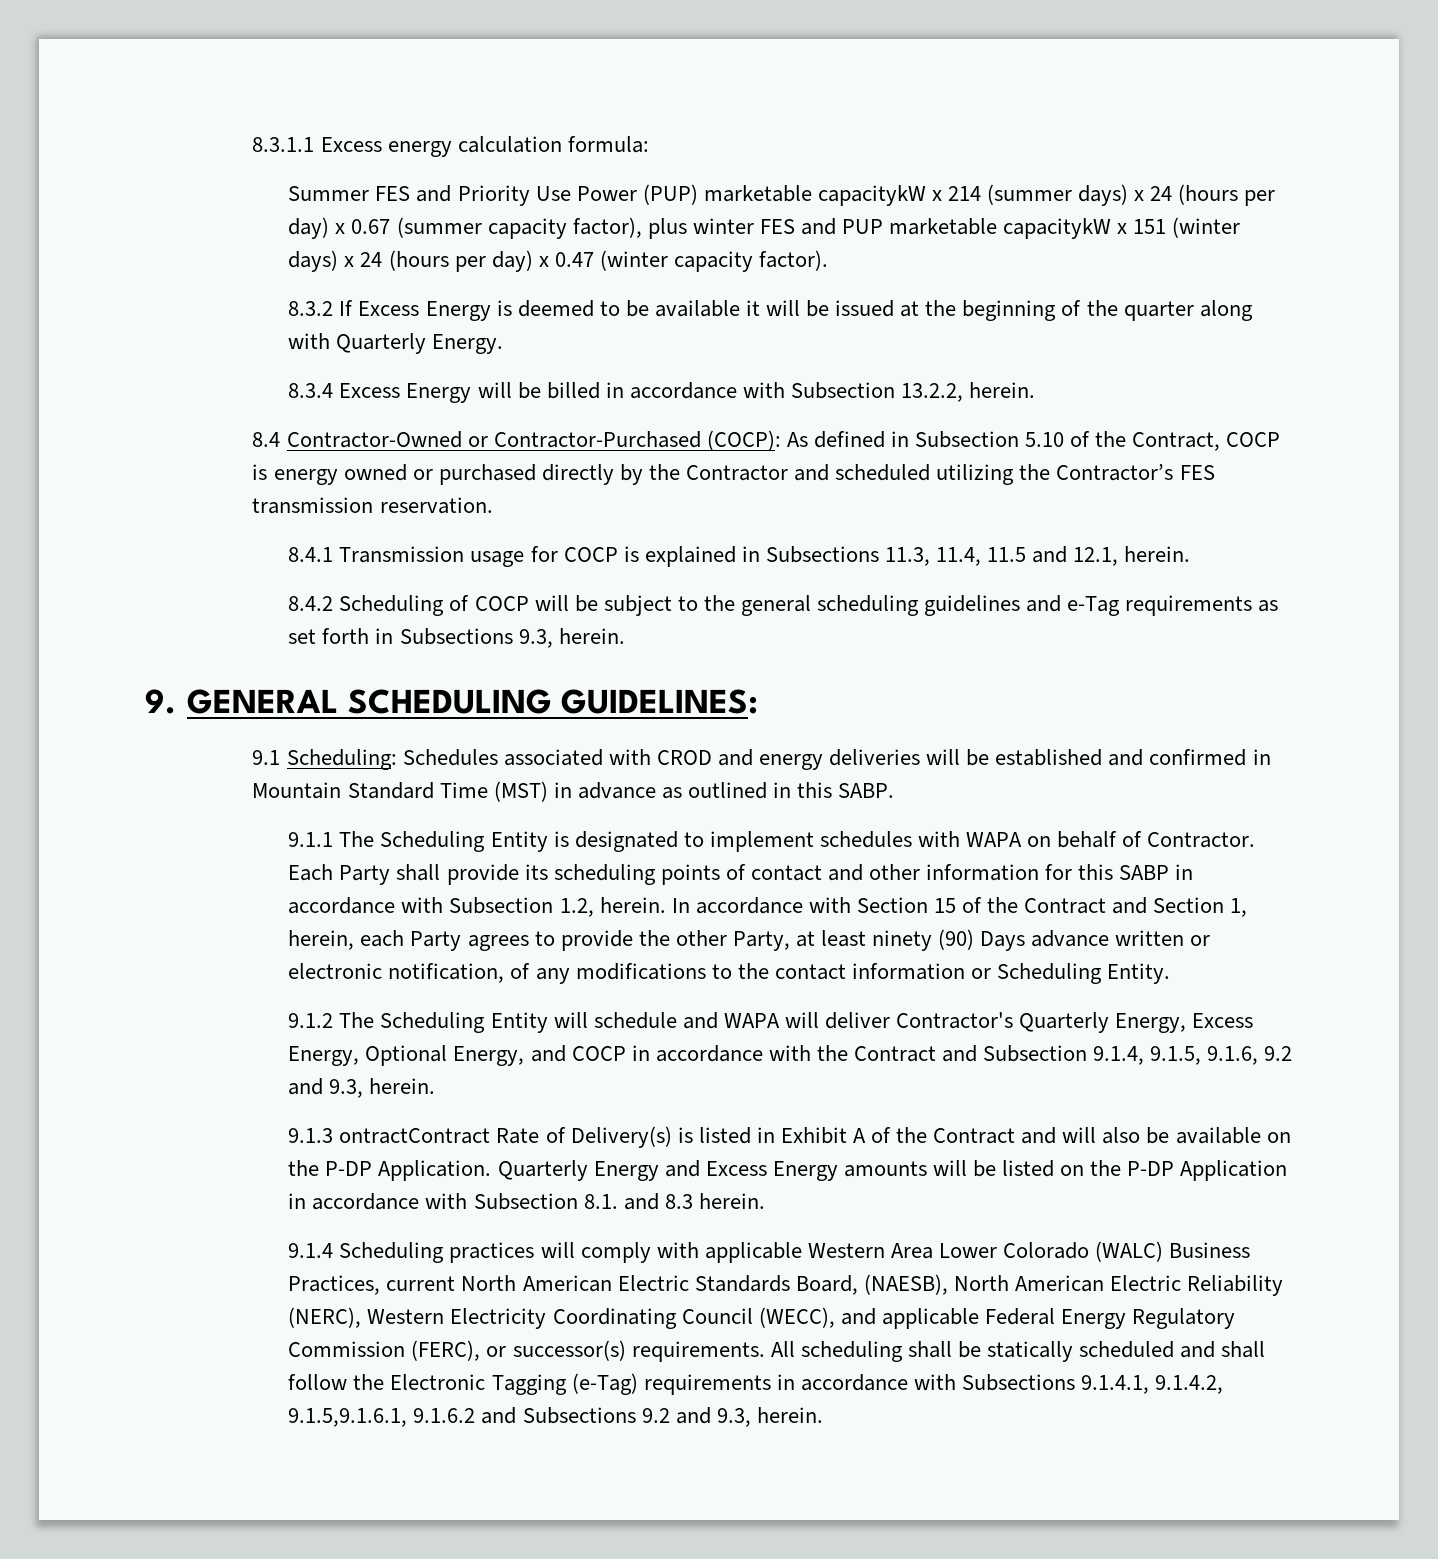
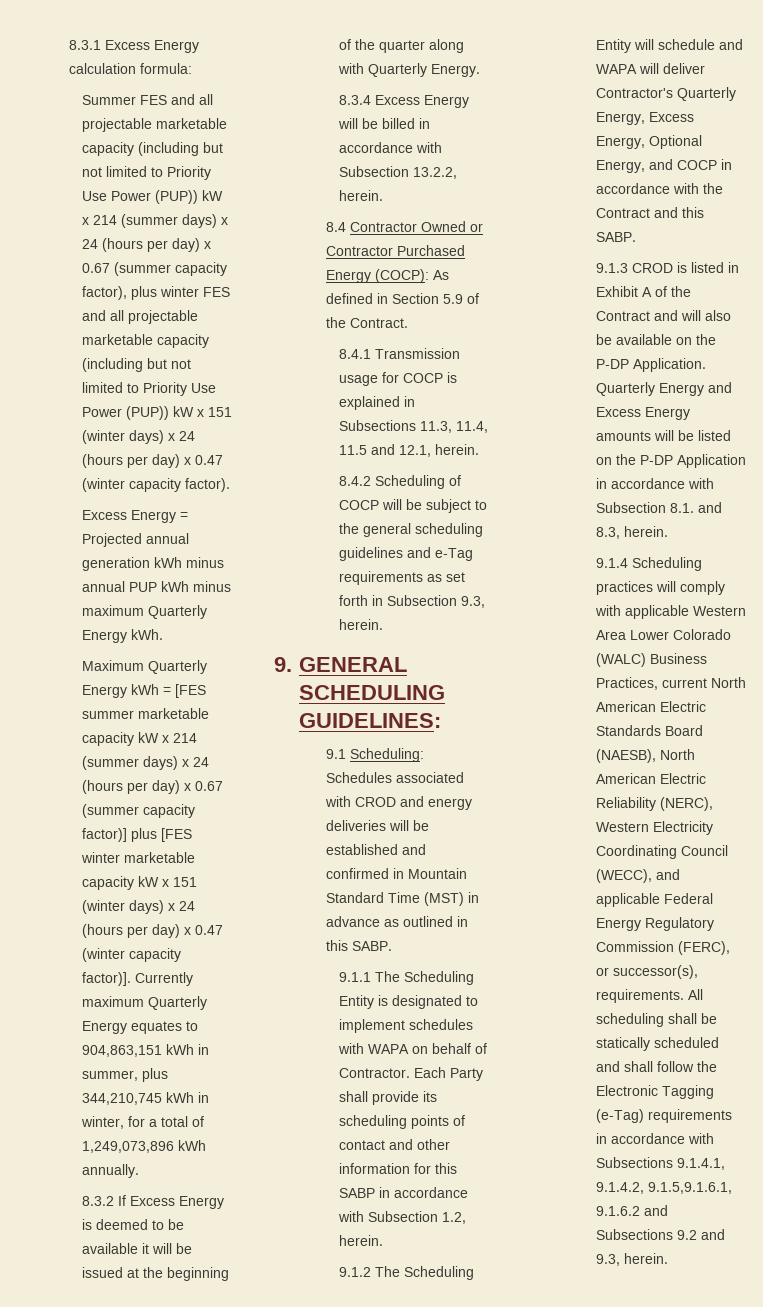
- 8.3.1.1 Excess energy calculation formula:
+ 8.3.1 Excess Energy calculation formula:
- Summer FES and Priority Use Power (PUP) marketable capacitykW x 214 (summer days) x 24 (hours per day) x 0.67 (summer capacity factor), plus winter FES and PUP marketable capacitykW x 151 (winter days) x 24 (hours per day) x 0.47 (winter capacity factor).
+ Summer FES and all projectable marketable capacity (including but not limited to Priority Use Power (PUP)) kW x 214 (summer days) x 24 (hours per day) x 0.67 (summer capacity factor), plus winter FES and all projectable marketable capacity (including but not limited to Priority Use Power (PUP)) kW x 151 (winter days) x 24 (hours per day) x 0.47 (winter capacity factor).
+ Excess Energy = Projected annual generation kWh minus annual PUP kWh minus maximum Quarterly Energy kWh.
+ Maximum Quarterly Energy kWh = [FES summer marketable capacity kW x 214 (summer days) x 24 (hours per day) x 0.67 (summer capacity factor)] plus [FES winter marketable capacity kW x 151 (winter days) x 24 (hours per day) x 0.47 (winter capacity factor)]. Currently maximum Quarterly Energy equates to 904,863,151 kWh in summer, plus 344,210,745 kWh in winter, for a total of 1,249,073,896 kWh annually.
- 8.4 Contractor-Owned or Contractor-Purchased (COCP): As defined in Subsection 5.10 of the Contract, COCP is energy owned or purchased directly by the Contractor and scheduled utilizing the Contractor’s FES transmission reservation.
+ 8.4 Contractor Owned or Contractor Purchased Energy (COCP): As defined in Section 5.9 of the Contract.
- 8.4.2 Scheduling of COCP will be subject to the general scheduling guidelines and e-Tag requirements as set forth in Subsections 9.3, herein.
+ 8.4.2 Scheduling of COCP will be subject to the general scheduling guidelines and e-Tag requirements as set forth in Subsection 9.3, herein.
- In accordance with Section 15 of the Contract and Section 1, herein, each Party agrees to provide the other Party, at least ninety (90) Days advance written or electronic notification, of any modifications to the contact information or Scheduling Entity.
- 9.1.2 The Scheduling Entity will schedule and WAPA will deliver Contractor's Quarterly Energy, Excess Energy, Optional Energy, and COCP in accordance with the Contract and Subsection 9.1.4, 9.1.5, 9.1.6, 9.2 and 9.3, herein.
- 9.1.3 ontractContract Rate of Delivery(s) is listed in Exhibit A of the Contract and will also be available on the P-DP Application.
+ 9.1.2 The Scheduling Entity will schedule and WAPA will deliver Contractor's Quarterly Energy, Excess Energy, Optional Energy, and COCP in accordance with the Contract and this SABP.
+ 9.1.3 CROD is listed in Exhibit A of the Contract and will also be available on the P-DP Application.
- Quarterly Energy and Excess Energy amounts will be listed on the P-DP Application in accordance with Subsection 8.1. and 8.3 herein.
+ Quarterly Energy and Excess Energy amounts will be listed on the P-DP Application in accordance with Subsection 8.1. and 8.3, herein.
- 9.1.4 Scheduling practices will comply with applicable Western Area Lower Colorado (WALC) Business Practices, current North American Electric Standards Board, (NAESB), North American Electric Reliability (NERC), Western Electricity Coordinating Council (WECC), and applicable Federal Energy Regulatory Commission (FERC), or successor(s) requirements.
+ 9.1.4 Scheduling practices will comply with applicable Western Area Lower Colorado (WALC) Business Practices, current North American Electric Standards Board (NAESB), North American Electric Reliability (NERC), Western Electricity Coordinating Council (WECC), and applicable Federal Energy Regulatory Commission (FERC), or successor(s), requirements.

